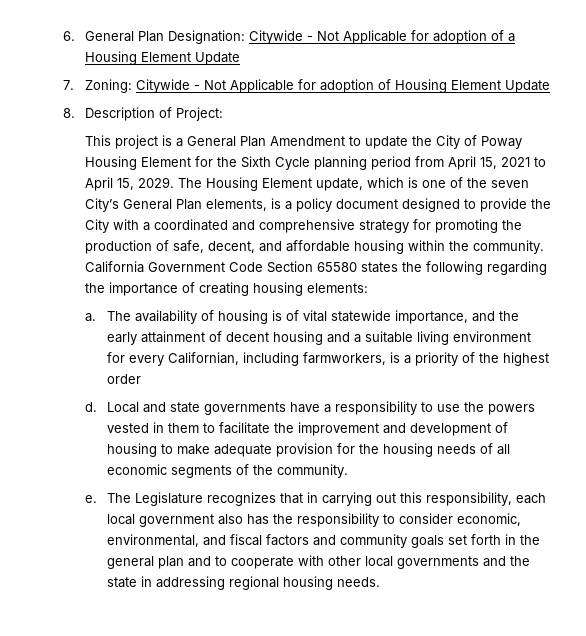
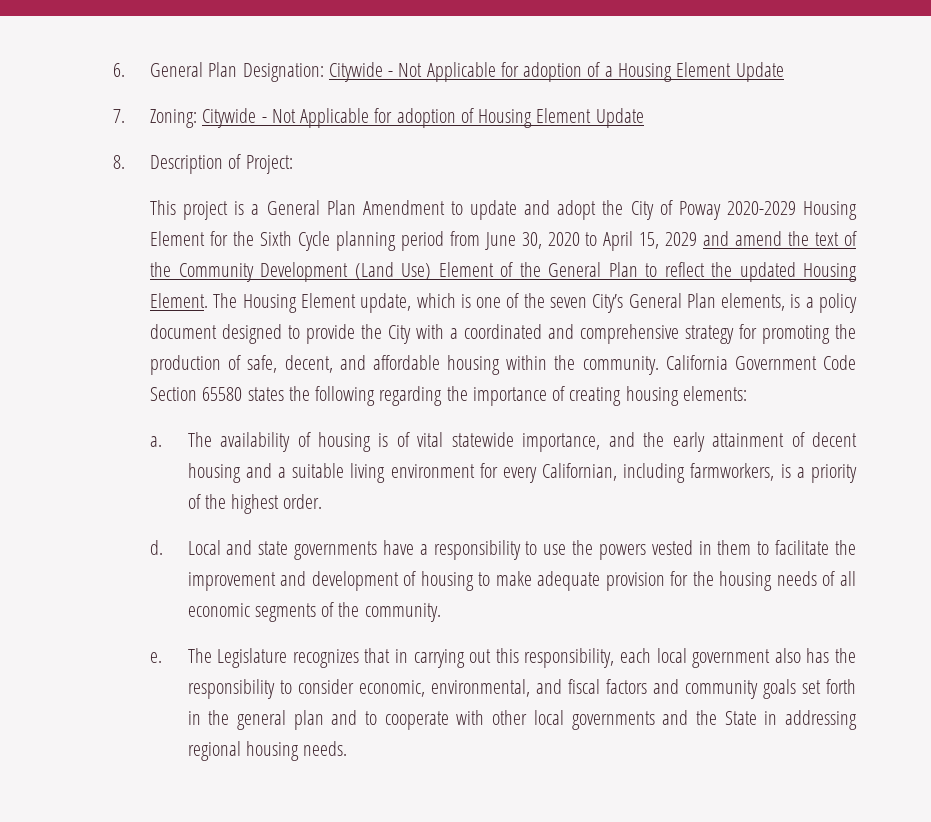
- This project is a General Plan Amendment to update the City of Poway Housing Element for the Sixth Cycle planning period from April 15, 2021 to April 15, 2029.
+ This project is a General Plan Amendment to update and adopt the City of Poway 2020-2029 Housing Element for the Sixth Cycle planning period from June 30, 2020 to April 15, 2029 and amend the text of the Community Development (Land Use) Element of the General Plan to reflect the updated Housing Element.
- The availability of housing is of vital statewide importance, and the early attainment of decent housing and a suitable living environment for every Californian, including farmworkers, is a priority of the highest order
+ The availability of housing is of vital statewide importance, and the early attainment of decent housing and a suitable living environment for every Californian, including farmworkers, is a priority of the highest order.
- The Legislature recognizes that in carrying out this responsibility, each local government also has the responsibility to consider economic, environmental, and fiscal factors and community goals set forth in the general plan and to cooperate with other local governments and the state in addressing regional housing needs.
+ The Legislature recognizes that in carrying out this responsibility, each local government also has the responsibility to consider economic, environmental, and fiscal factors and community goals set forth in the general plan and to cooperate with other local governments and the State in addressing regional housing needs.

